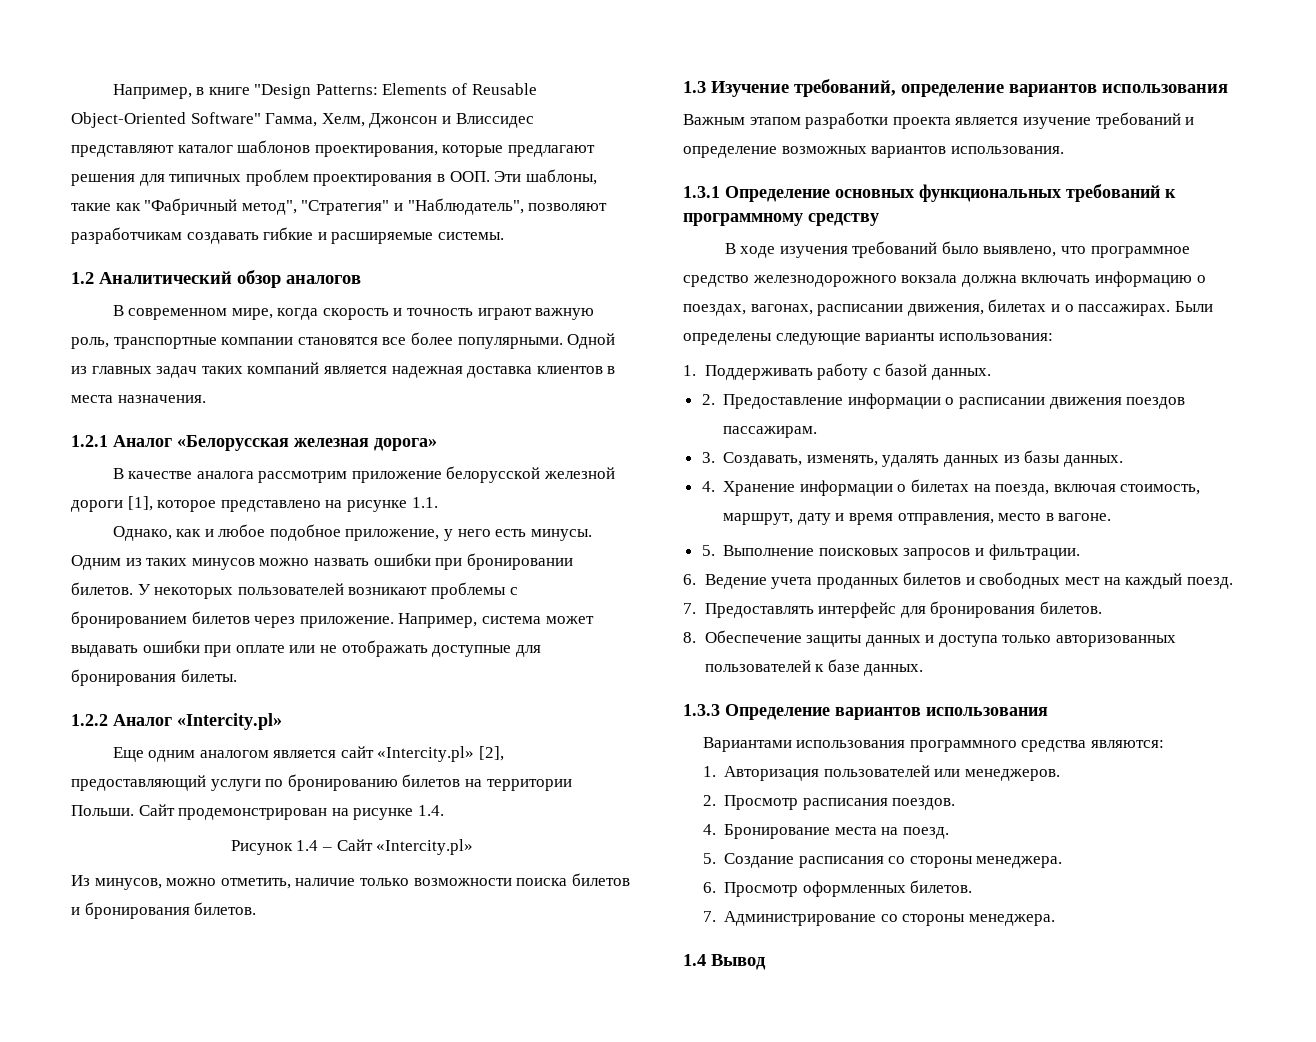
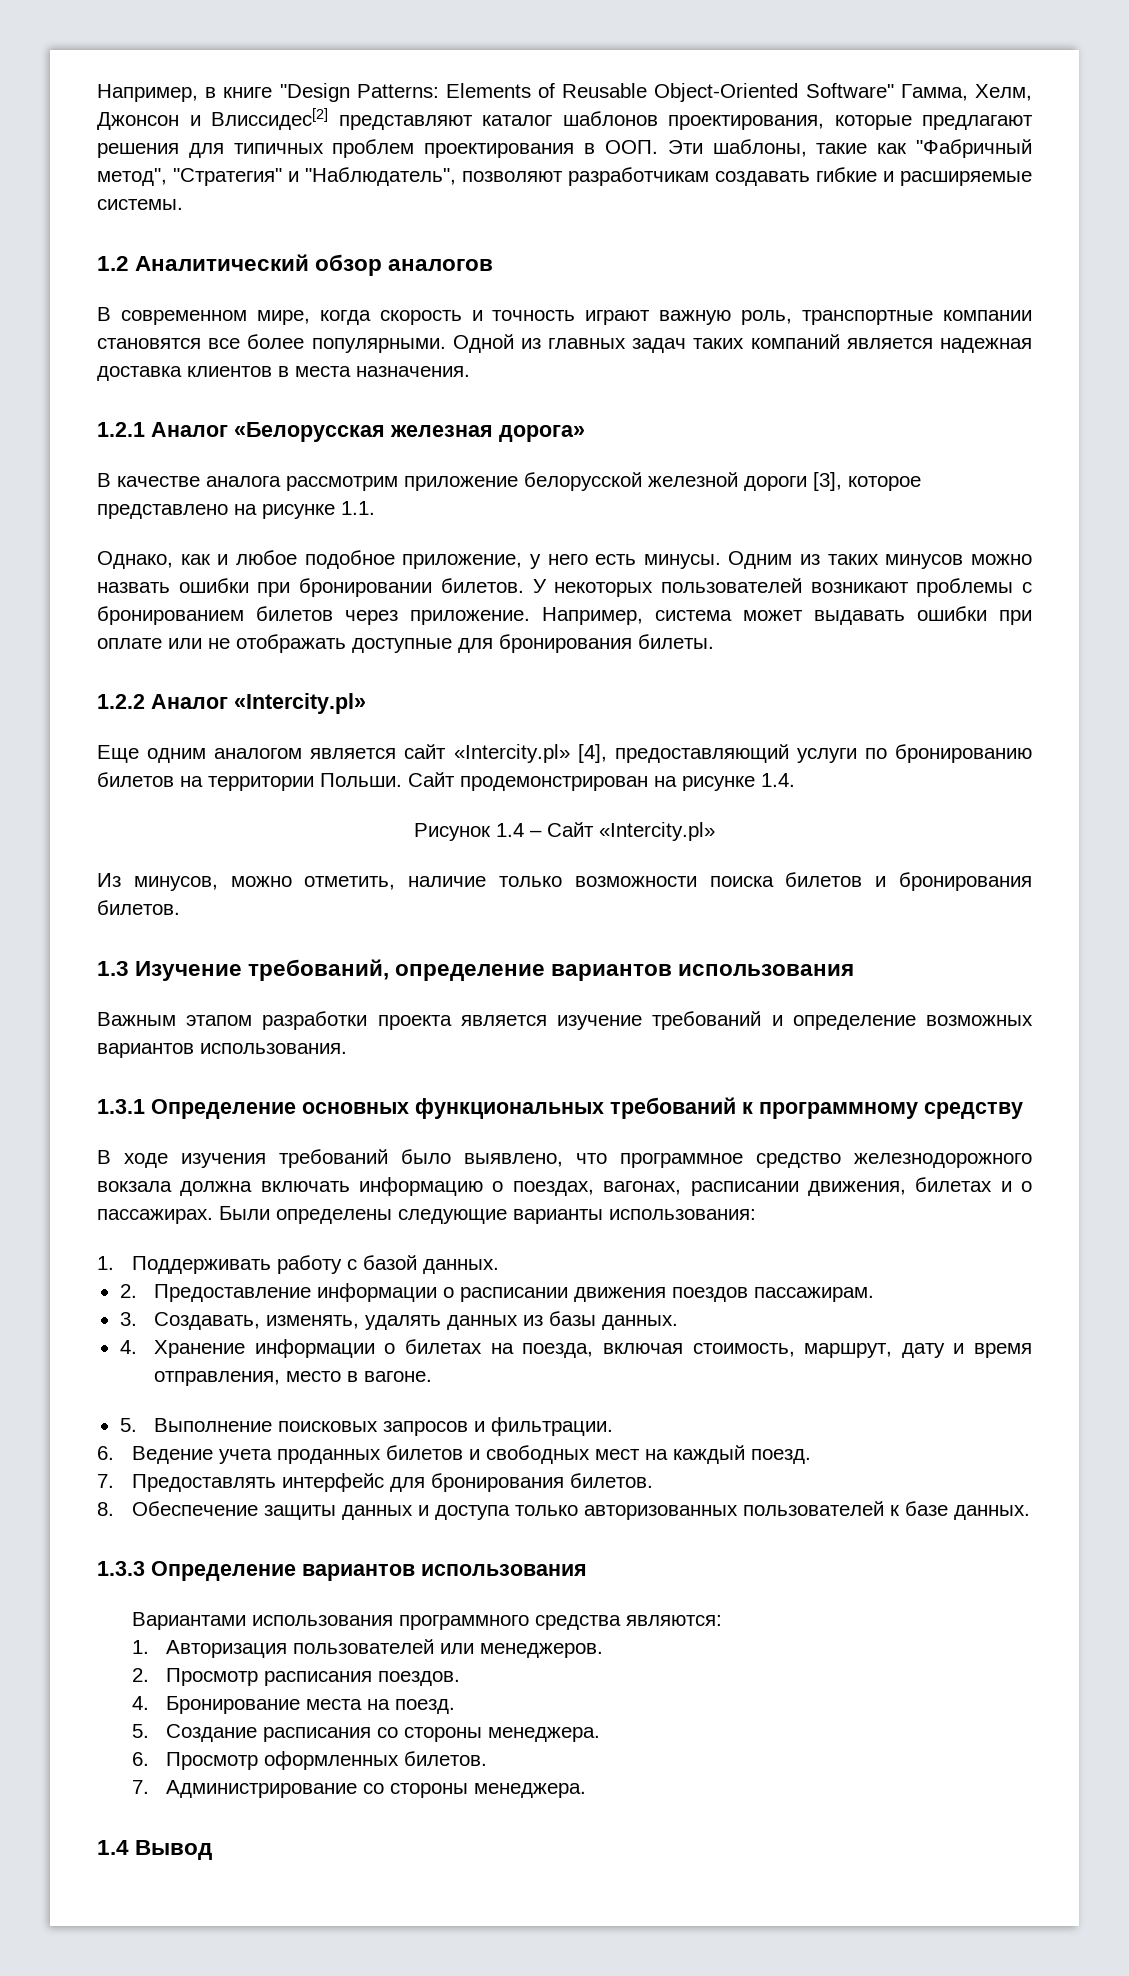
- Например, в книге "Design Patterns: Elements of Reusable Object-Oriented Software" Гамма, Хелм, Джонсон и Влиссидес представляют каталог шаблонов проектирования, которые предлагают решения для типичных проблем проектирования в ООП. Эти шаблоны, такие как "Фабричный метод", "Стратегия" и "Наблюдатель", позволяют разработчикам создавать гибкие и расширяемые системы.
+ Например, в книге "Design Patterns: Elements of Reusable Object-Oriented Software" Гамма, Хелм, Джонсон и Влиссидес[2] представляют каталог шаблонов проектирования, которые предлагают решения для типичных проблем проектирования в ООП. Эти шаблоны, такие как "Фабричный метод", "Стратегия" и "Наблюдатель", позволяют разработчикам создавать гибкие и расширяемые системы.
- В качестве аналога рассмотрим приложение белорусской железной дороги [1], которое представлено на рисунке 1.1.
+ В качестве аналога рассмотрим приложение белорусской железной дороги [3], которое представлено на рисунке 1.1.
- Еще одним аналогом является сайт «Intercity.pl» [2], предоставляющий услуги по бронированию билетов на территории Польши.
+ Еще одним аналогом является сайт «Intercity.pl» [4], предоставляющий услуги по бронированию билетов на территории Польши.

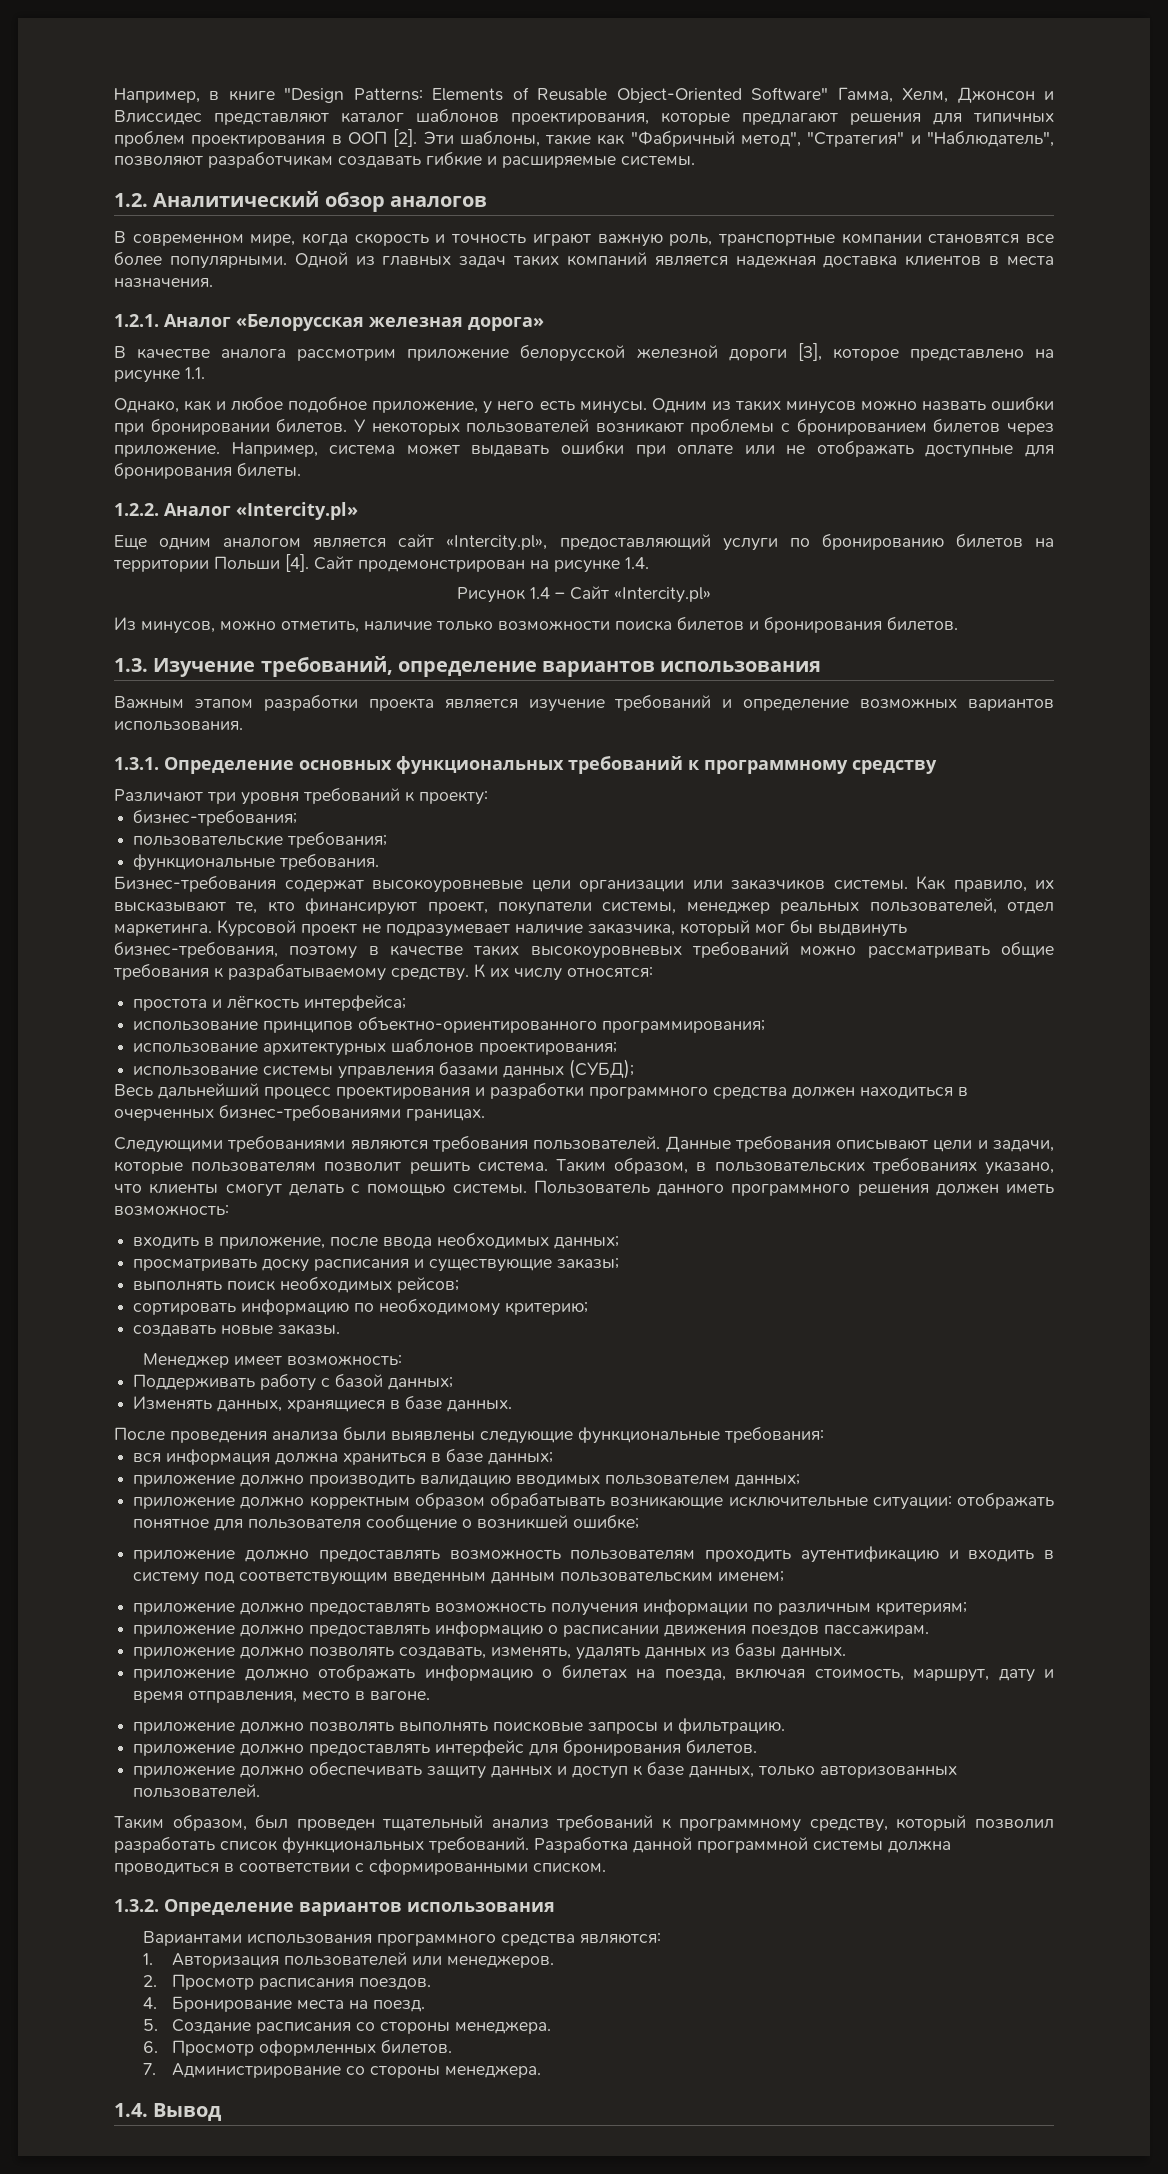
- Например, в книге "Design Patterns: Elements of Reusable Object-Oriented Software" Гамма, Хелм, Джонсон и Влиссидес[2] представляют каталог шаблонов проектирования, которые предлагают решения для типичных проблем проектирования в ООП. Эти шаблоны, такие как "Фабричный метод", "Стратегия" и "Наблюдатель", позволяют разработчикам создавать гибкие и расширяемые системы.
+ Например, в книге "Design Patterns: Elements of Reusable Object-Oriented Software" Гамма, Хелм, Джонсон и Влиссидес представляют каталог шаблонов проектирования, которые предлагают решения для типичных проблем проектирования в ООП [2]. Эти шаблоны, такие как "Фабричный метод", "Стратегия" и "Наблюдатель", позволяют разработчикам создавать гибкие и расширяемые системы.
- 1.2 Аналитический обзор аналогов
+ 1.2. Аналитический обзор аналогов
- 1.2.1 Аналог «Белорусская железная дорога»
+ 1.2.1. Аналог «Белорусская железная дорога»
- 1.2.2 Аналог «Intercity.pl»
+ 1.2.2. Аналог «Intercity.pl»
- Еще одним аналогом является сайт «Intercity.pl» [4], предоставляющий услуги по бронированию билетов на территории Польши.
+ Еще одним аналогом является сайт «Intercity.pl», предоставляющий услуги по бронированию билетов на территории Польши [4].
- 1.3 Изучение требований, определение вариантов использования
+ 1.3. Изучение требований, определение вариантов использования
- 1.3.1 Определение основных функциональных требований к программному средству
+ 1.3.1. Определение основных функциональных требований к программному средству
- В ходе изучения требований было выявлено, что программное средство железнодорожного вокзала должна включать информацию о поездах, вагонах, расписании движения, билетах и о пассажирах. Были определены следующие варианты использования:
- 1. Поддерживать работу с базой данных.
- 2. Предоставление информации о расписании движения поездов пассажирам.
+ Различают три уровня требований к проекту:
+ бизнес-требования;
+ пользовательские требования;
+ функциональные требования.
+ Бизнес-требования содержат высокоуровневые цели организации или заказчиков системы. Как правило, их высказывают те, кто финансируют проект, покупатели системы, менеджер реальных пользователей, отдел маркетинга. Курсовой проект не подразумевает наличие заказчика, который мог бы выдвинуть бизнес-требования, поэтому в качестве таких высокоуровневых требований можно рассматривать общие требования к разрабатываемому средству. К их числу относятся:
+ простота и лёгкость интерфейса;
+ использование принципов объектно-ориентированного программирования;
+ использование архитектурных шаблонов проектирования;
+ использование системы управления базами данных (СУБД);
+ Весь дальнейший процесс проектирования и разработки программного средства должен находиться в очерченных бизнес-требованиями границах.
+ Следующими требованиями являются требования пользователей. Данные требования описывают цели и задачи, которые пользователям позволит решить система. Таким образом, в пользовательских требованиях указано, что клиенты смогут делать с помощью системы. Пользователь данного программного решения должен иметь возможность:
+ входить в приложение, после ввода необходимых данных;
+ просматривать доску расписания и существующие заказы;
+ выполнять поиск необходимых рейсов;
+ сортировать информацию по необходимому критерию;
+ создавать новые заказы.
+ Менеджер имеет возможность:
+ Поддерживать работу с базой данных;
+ Изменять данных, хранящиеся в базе данных.
+ После проведения анализа были выявлены следующие функциональные требования:
+ вся информация должна храниться в базе данных;
+ приложение должно производить валидацию вводимых пользователем данных;
+ приложение должно корректным образом обрабатывать возникающие исключительные ситуации: отображать понятное для пользователя сообщение о возникшей ошибке;
+ приложение должно предоставлять возможность пользователям проходить аутентификацию и входить в систему под соответствующим введенным данным пользовательским именем;
+ приложение должно предоставлять возможность получения информации по различным критериям;
+ приложение должно предоставлять информацию о расписании движения поездов пассажирам.
- 3. Создавать, изменять, удалять данных из базы данных.
+ приложение должно позволять создавать, изменять, удалять данных из базы данных.
- 4. Хранение информации о билетах на поезда, включая стоимость, маршрут, дату и время отправления, место в вагоне.
+ приложение должно отображать информацию о билетах на поезда, включая стоимость, маршрут, дату и время отправления, место в вагоне.
- 5. Выполнение поисковых запросов и фильтрации.
- 6. Ведение учета проданных билетов и свободных мест на каждый поезд.
- 7. Предоставлять интерфейс для бронирования билетов.
- 8. Обеспечение защиты данных и доступа только авторизованных пользователей к базе данных.
- 1.3.3 Определение вариантов использования
+ приложение должно позволять выполнять поисковые запросы и фильтрацию.
+ приложение должно предоставлять интерфейс для бронирования билетов.
+ приложение должно обеспечивать защиту данных и доступ к базе данных, только авторизованных пользователей.
+ Таким образом, был проведен тщательный анализ требований к программному средству, который позволил разработать список функциональных требований. Разработка данной программной системы должна проводиться в соответствии с сформированными списком.
+ 1.3.2. Определение вариантов использования
- 1.4 Вывод
+ 1.4. Вывод

